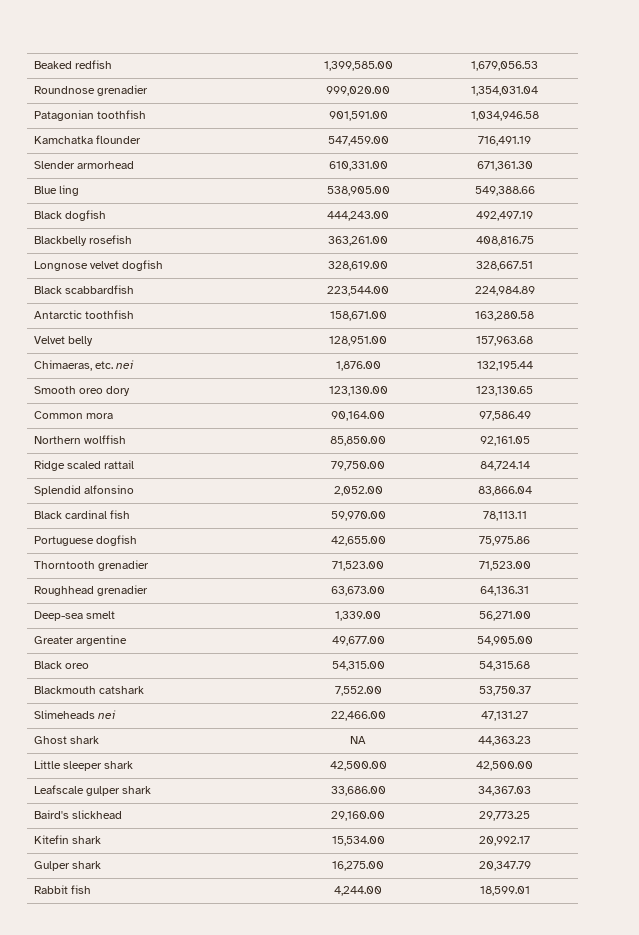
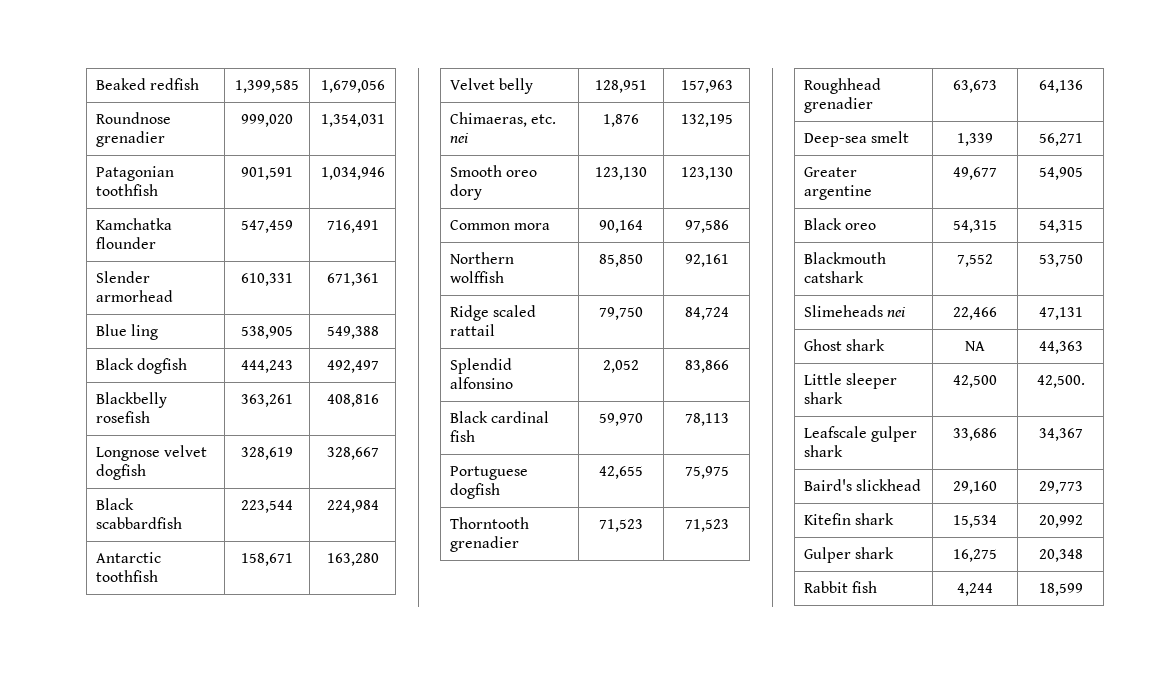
- Beaked redfish | 1,399,585.00 | 1,679,056.53
+ Beaked redfish | 1,399,585 | 1,679,056
- Roundnose grenadier | 999,020.00 | 1,354,031.04
+ Roundnose grenadier | 999,020 | 1,354,031
- Patagonian toothfish | 901,591.00 | 1,034,946.58
+ Patagonian toothfish | 901,591 | 1,034,946
- Kamchatka flounder | 547,459.00 | 716,491.19
+ Kamchatka flounder | 547,459 | 716,491
- Slender armorhead | 610,331.00 | 671,361.30
+ Slender armorhead | 610,331 | 671,361
- Blue ling | 538,905.00 | 549,388.66
+ Blue ling | 538,905 | 549,388
- Black dogfish | 444,243.00 | 492,497.19
+ Black dogfish | 444,243 | 492,497
- Blackbelly rosefish | 363,261.00 | 408,816.75
+ Blackbelly rosefish | 363,261 | 408,816
- Longnose velvet dogfish | 328,619.00 | 328,667.51
+ Longnose velvet dogfish | 328,619 | 328,667
- Black scabbardfish | 223,544.00 | 224,984.89
+ Black scabbardfish | 223,544 | 224,984
- Antarctic toothfish | 158,671.00 | 163,280.58
+ Antarctic toothfish | 158,671 | 163,280
- Velvet belly | 128,951.00 | 157,963.68
+ Velvet belly | 128,951 | 157,963
- Chimaeras, etc. nei | 1,876.00 | 132,195.44
+ Chimaeras, etc. nei | 1,876 | 132,195
- Smooth oreo dory | 123,130.00 | 123,130.65
+ Smooth oreo dory | 123,130 | 123,130
- Common mora | 90,164.00 | 97,586.49
+ Common mora | 90,164 | 97,586
- Northern wolffish | 85,850.00 | 92,161.05
+ Northern wolffish | 85,850 | 92,161
- Ridge scaled rattail | 79,750.00 | 84,724.14
+ Ridge scaled rattail | 79,750 | 84,724
- Splendid alfonsino | 2,052.00 | 83,866.04
+ Splendid alfonsino | 2,052 | 83,866
- Black cardinal fish | 59,970.00 | 78,113.11
+ Black cardinal fish | 59,970 | 78,113
- Portuguese dogfish | 42,655.00 | 75,975.86
+ Portuguese dogfish | 42,655 | 75,975
- Thorntooth grenadier | 71,523.00 | 71,523.00
+ Thorntooth grenadier | 71,523 | 71,523
- Roughhead grenadier | 63,673.00 | 64,136.31
+ Roughhead grenadier | 63,673 | 64,136
- Deep-sea smelt | 1,339.00 | 56,271.00
+ Deep-sea smelt | 1,339 | 56,271
- Greater argentine | 49,677.00 | 54,905.00
+ Greater argentine | 49,677 | 54,905
- Black oreo | 54,315.00 | 54,315.68
+ Black oreo | 54,315 | 54,315
- Blackmouth catshark | 7,552.00 | 53,750.37
+ Blackmouth catshark | 7,552 | 53,750
- Slimeheads nei | 22,466.00 | 47,131.27
+ Slimeheads nei | 22,466 | 47,131
- Ghost shark | NA | 44,363.23
+ Ghost shark | NA | 44,363
- Little sleeper shark | 42,500.00 | 42,500.00
+ Little sleeper shark | 42,500 | 42,500.
- Leafscale gulper shark | 33,686.00 | 34,367.03
+ Leafscale gulper shark | 33,686 | 34,367
- Baird's slickhead | 29,160.00 | 29,773.25
+ Baird's slickhead | 29,160 | 29,773
- Kitefin shark | 15,534.00 | 20,992.17
+ Kitefin shark | 15,534 | 20,992
- Gulper shark | 16,275.00 | 20,347.79
+ Gulper shark | 16,275 | 20,348
- Rabbit fish | 4,244.00 | 18,599.01
+ Rabbit fish | 4,244 | 18,599

